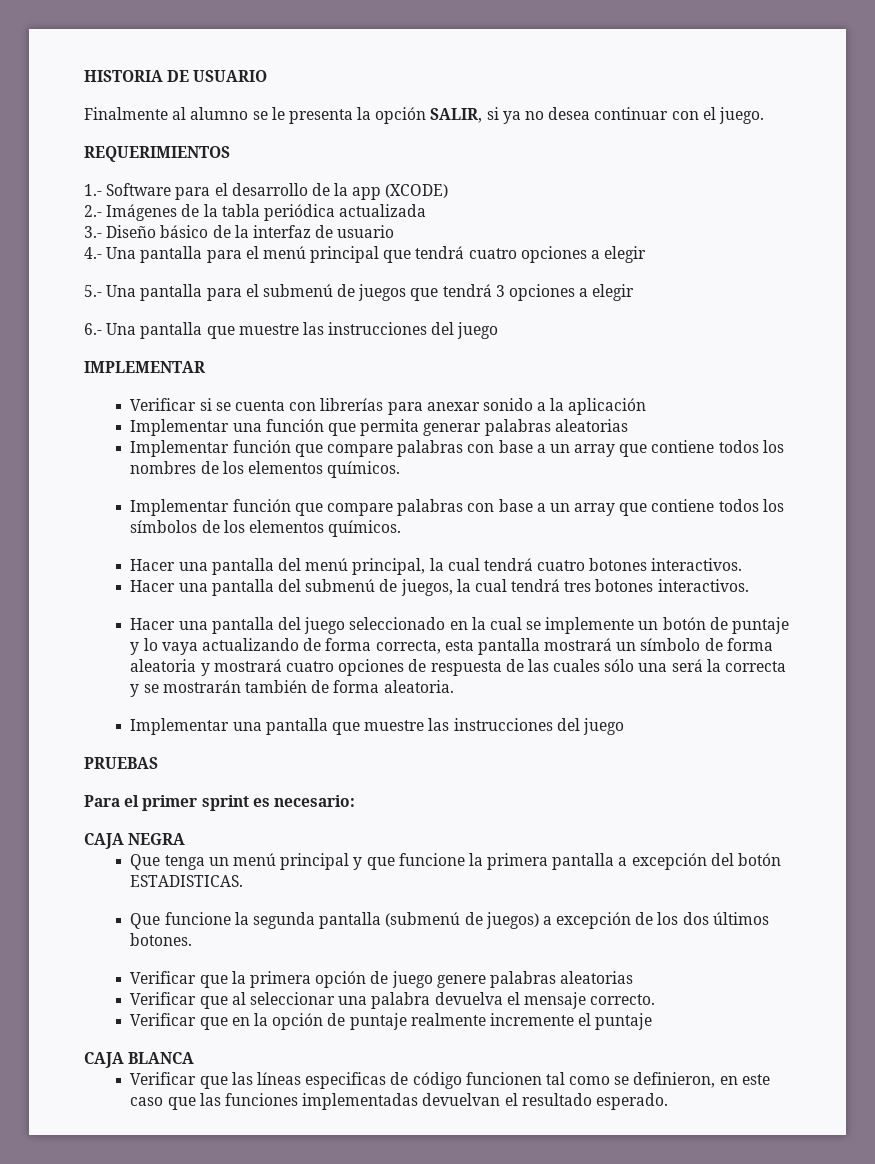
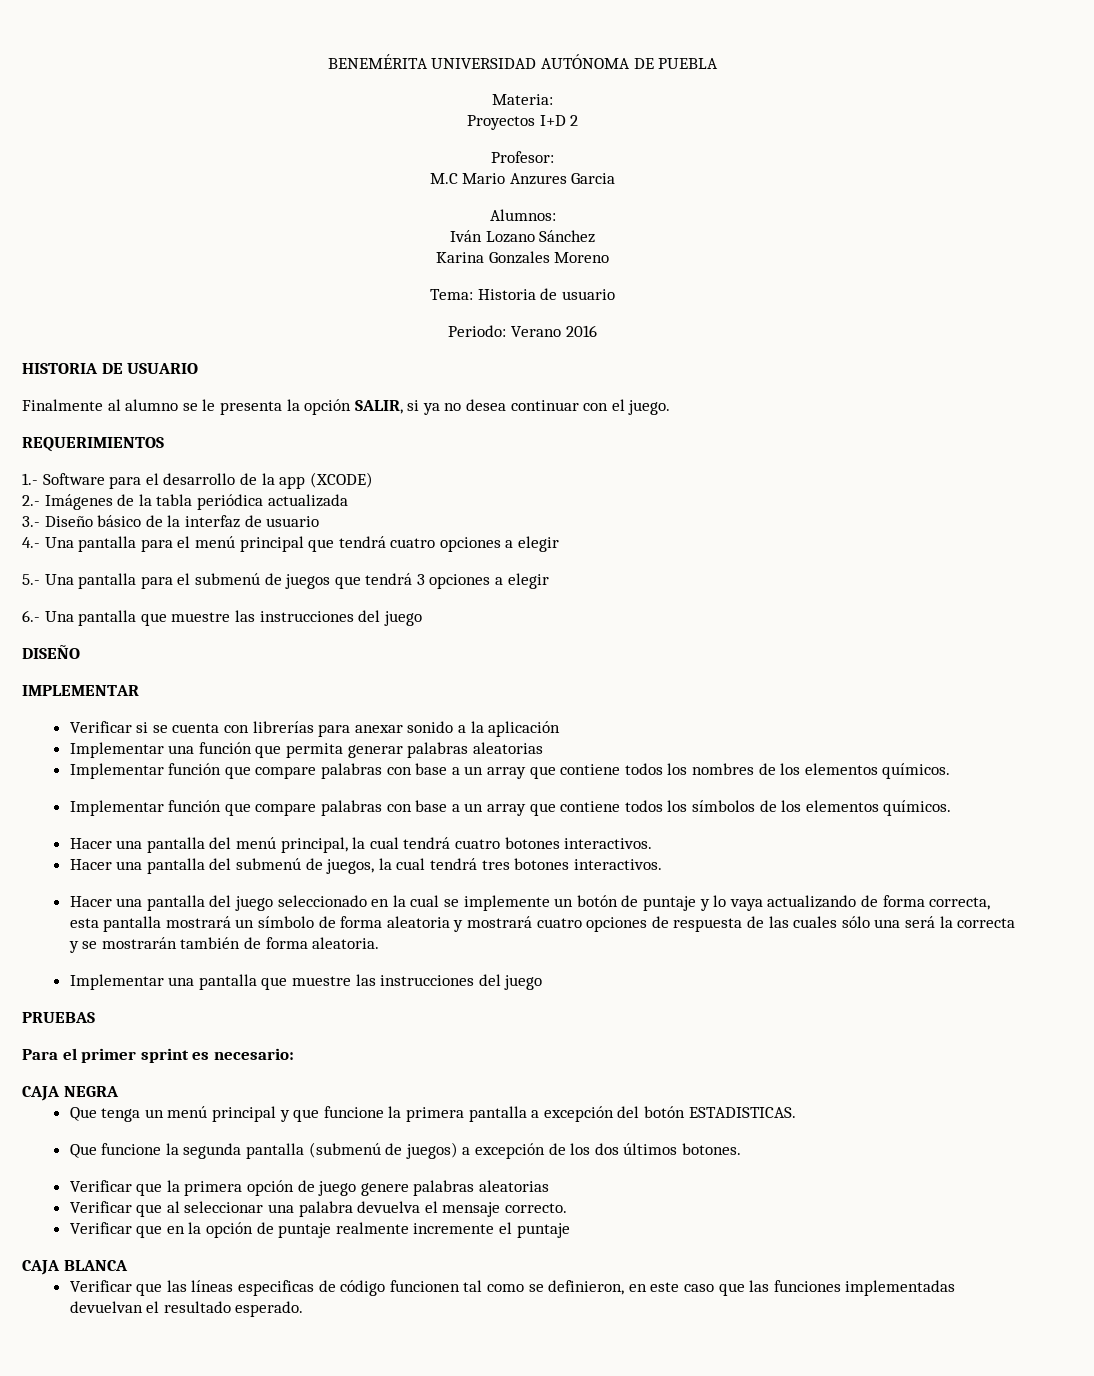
+ BENEMÉRITA UNIVERSIDAD AUTÓNOMA DE PUEBLA
+ Materia:
+ Proyectos I+D 2
+ Profesor:
+ M.C Mario Anzures Garcia
+ Alumnos:
+ Iván Lozano Sánchez
+ Karina Gonzales Moreno
+ Tema: Historia de usuario
+ Periodo: Verano 2016
+ DISEÑO

